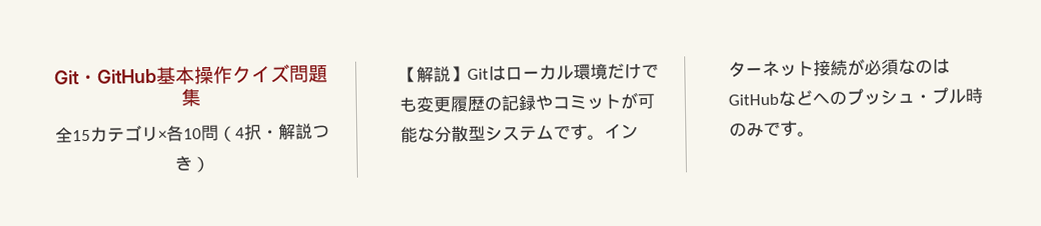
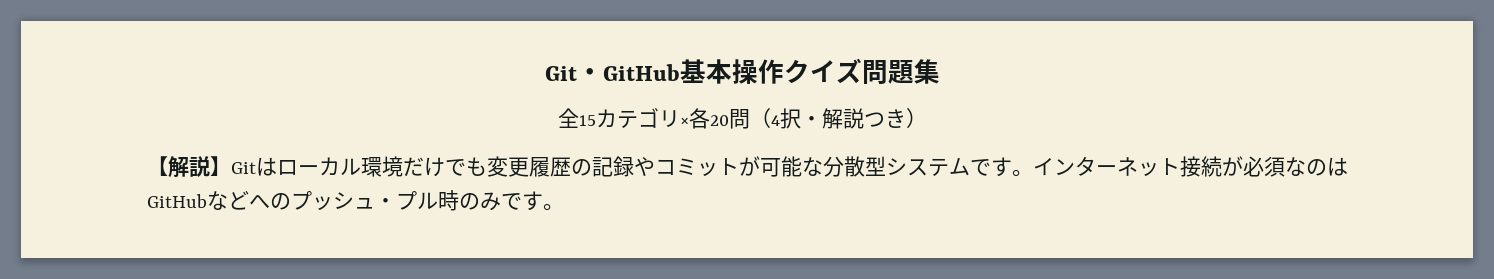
- 全15カテゴリ×各10問（4択・解説つき）
+ 全15カテゴリ×各20問（4択・解説つき）

